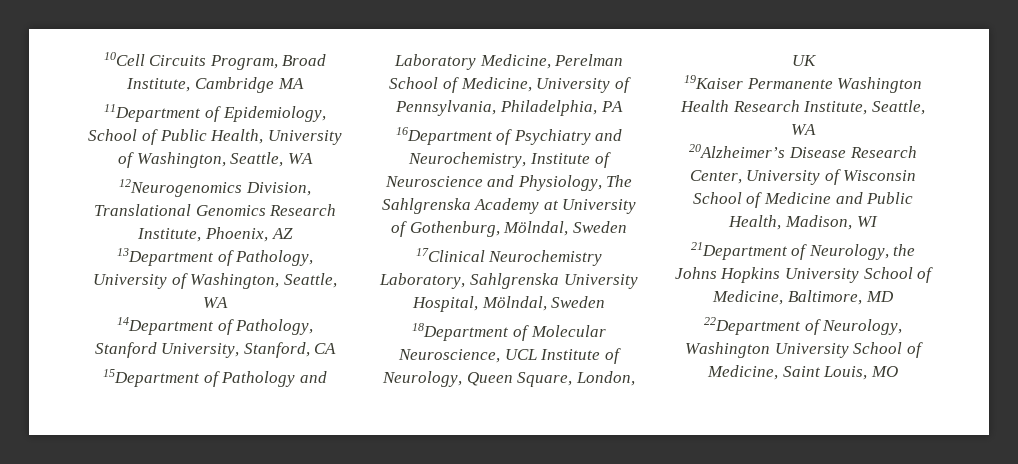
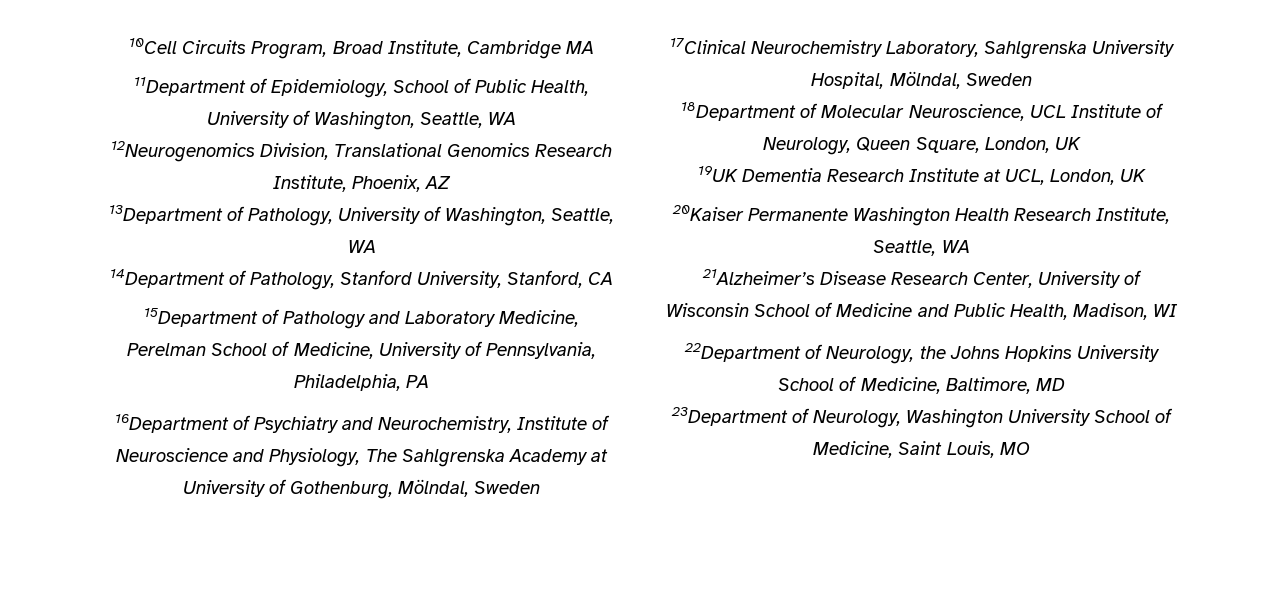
- 19Kaiser Permanente Washington Health Research Institute, Seattle, WA
+ 19UK Dementia Research Institute at UCL, London, UK
+ 20Kaiser Permanente Washington Health Research Institute, Seattle, WA
- 20Alzheimer’s Disease Research Center, University of Wisconsin School of Medicine and Public Health, Madison, WI
+ 21Alzheimer’s Disease Research Center, University of Wisconsin School of Medicine and Public Health, Madison, WI
- 21Department of Neurology, the Johns Hopkins University School of Medicine, Baltimore, MD
+ 22Department of Neurology, the Johns Hopkins University School of Medicine, Baltimore, MD
- 22Department of Neurology, Washington University School of Medicine, Saint Louis, MO
+ 23Department of Neurology, Washington University School of Medicine, Saint Louis, MO

